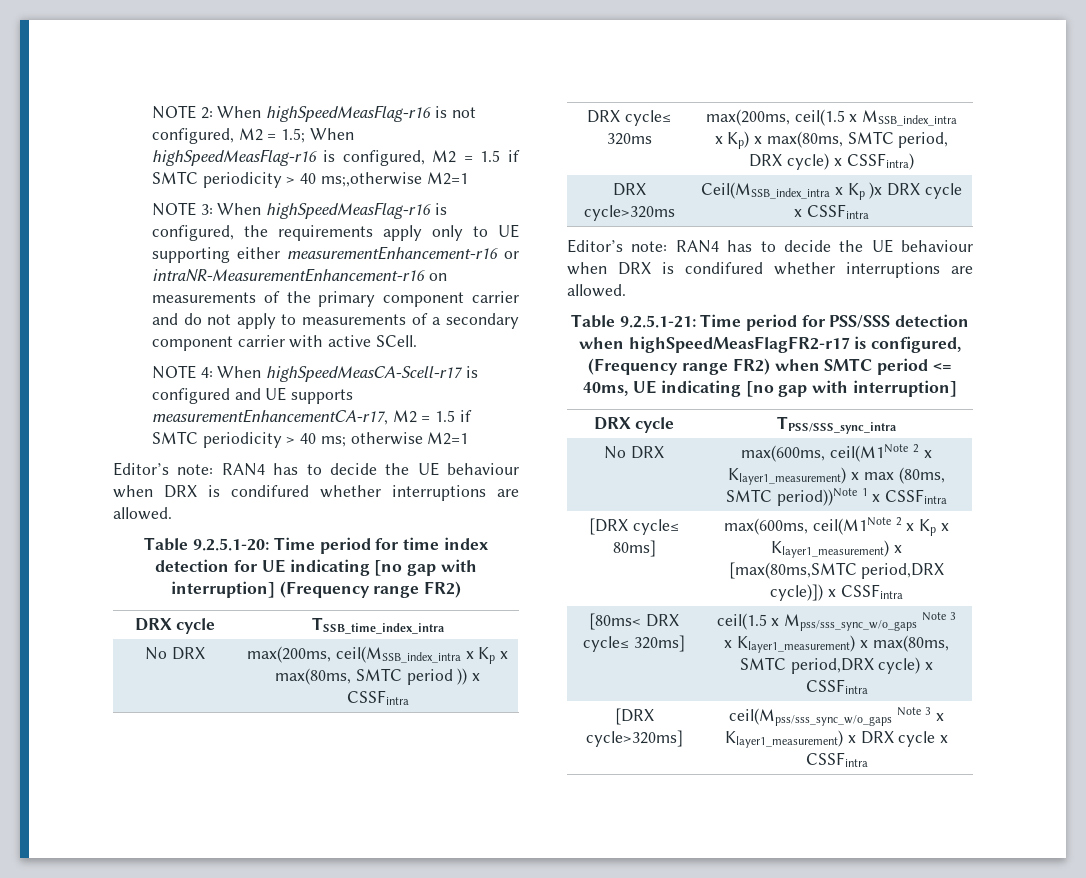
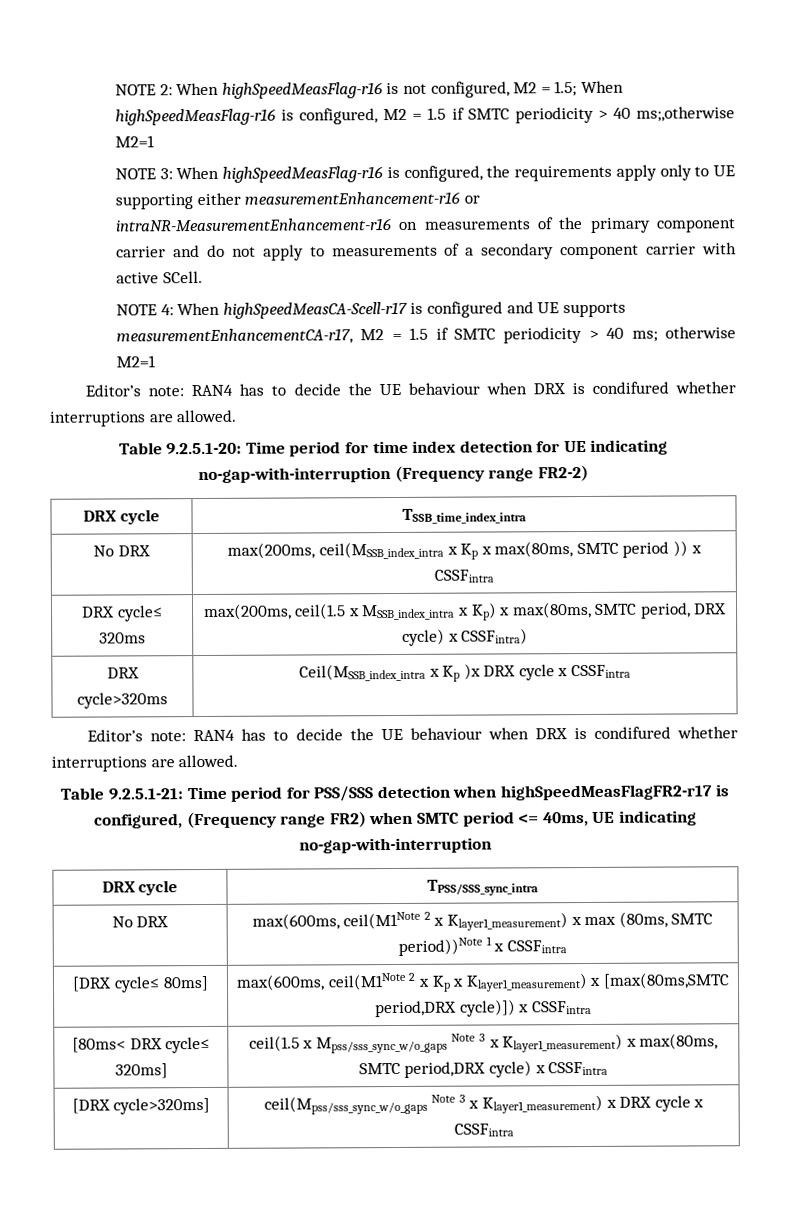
- Table 9.2.5.1-20: Time period for time index detection for UE indicating [no gap with interruption] (Frequency range FR2)
+ Table 9.2.5.1-20: Time period for time index detection for UE indicating no-gap-with-interruption (Frequency range FR2-2)
- Table 9.2.5.1-21: Time period for PSS/SSS detection when highSpeedMeasFlagFR2-r17 is configured, (Frequency range FR2) when SMTC period <= 40ms, UE indicating [no gap with interruption]
+ Table 9.2.5.1-21: Time period for PSS/SSS detection when highSpeedMeasFlagFR2-r17 is configured, (Frequency range FR2) when SMTC period <= 40ms, UE indicating no-gap-with-interruption

